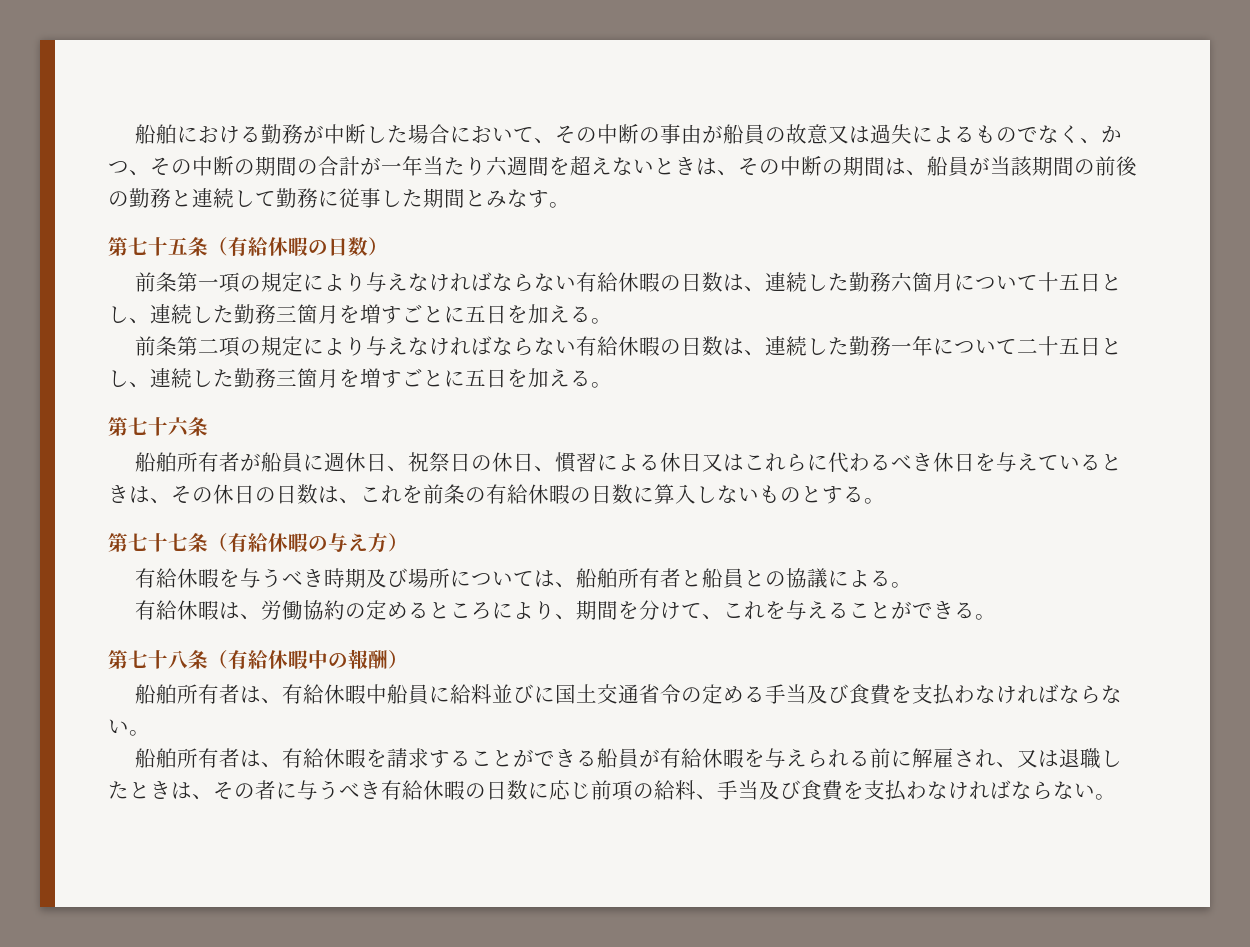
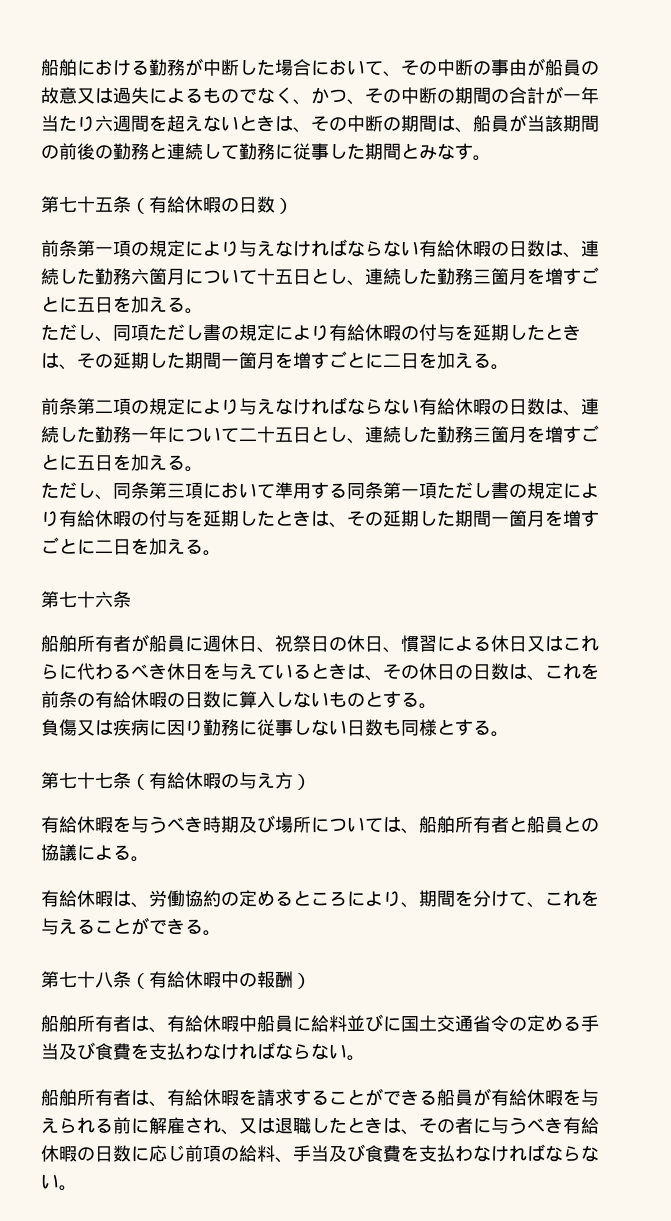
+ ただし、同項ただし書の規定により有給休暇の付与を延期したときは、その延期した期間一箇月を増すごとに二日を加える。
+ ただし、同条第三項において準用する同条第一項ただし書の規定により有給休暇の付与を延期したときは、その延期した期間一箇月を増すごとに二日を加える。
+ 負傷又は疾病に因り勤務に従事しない日数も同様とする。

